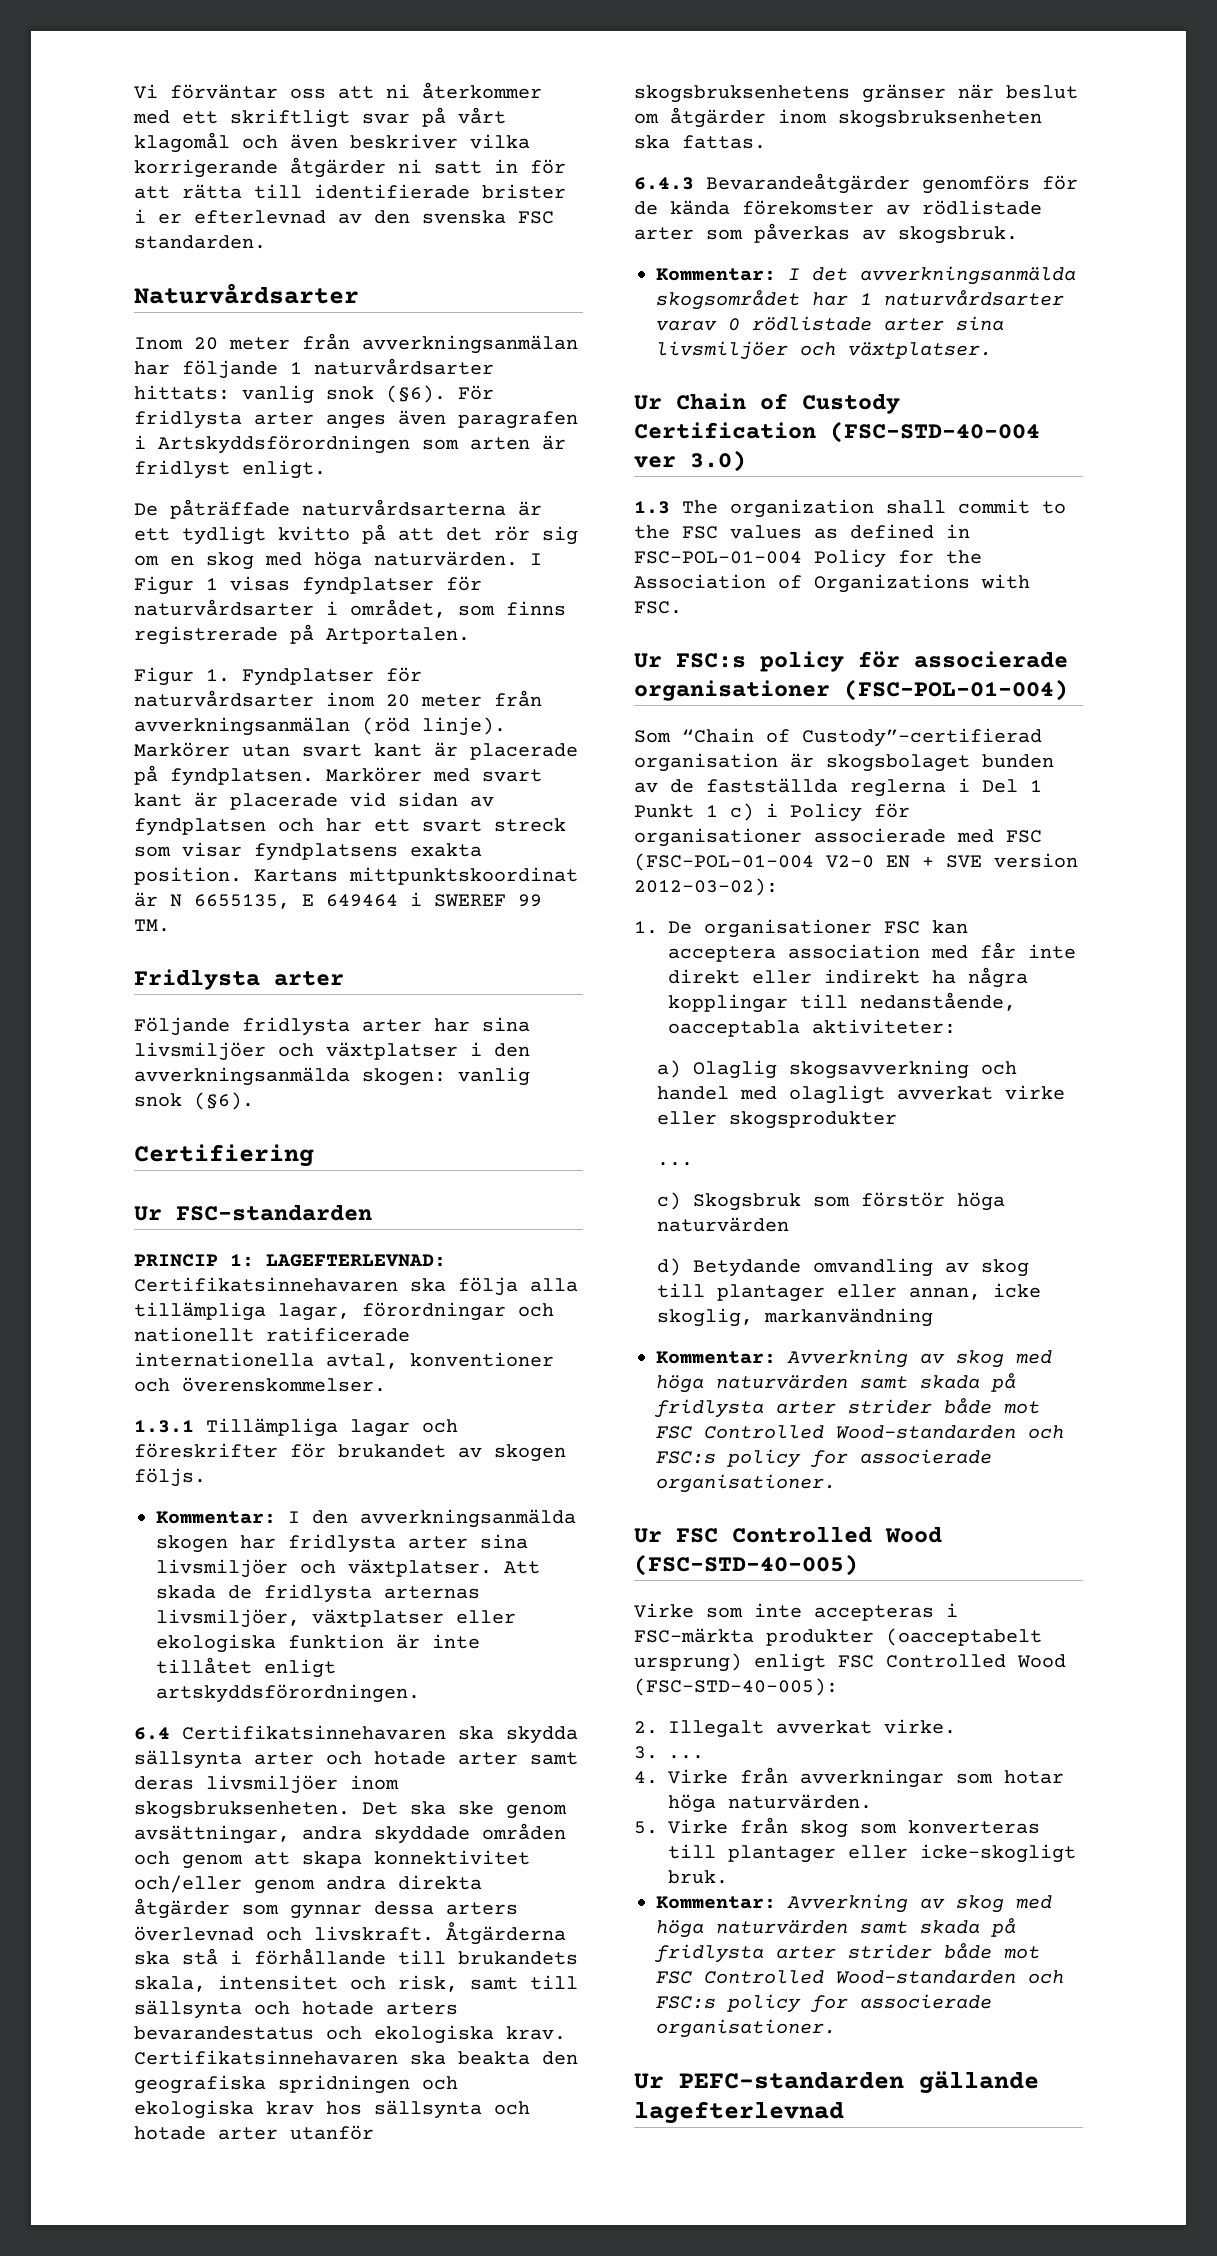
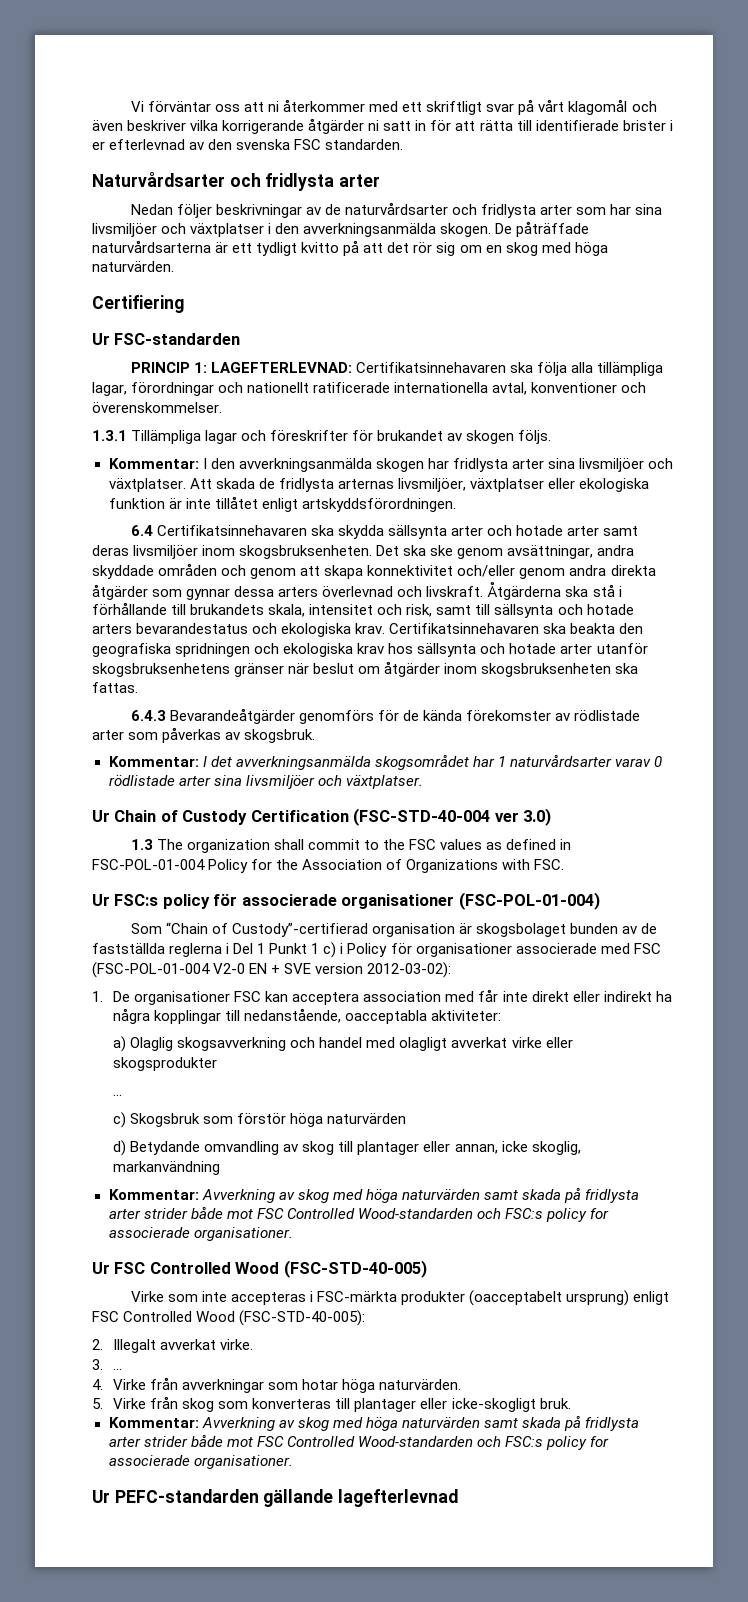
- Naturvårdsarter
- Inom 20 meter från avverkningsanmälan har följande 1 naturvårdsarter hittats: vanlig snok (§6). För fridlysta arter anges även paragrafen i Artskyddsförordningen som arten är fridlyst enligt.
- De påträffade naturvårdsarterna är ett tydligt kvitto på att det rör sig om en skog med höga naturvärden. I Figur 1 visas fyndplatser för naturvårdsarter i området, som finns registrerade på Artportalen.
- Figur 1. Fyndplatser för naturvårdsarter inom 20 meter från avverkningsanmälan (röd linje). Markörer utan svart kant är placerade på fyndplatsen. Markörer med svart kant är placerade vid sidan av fyndplatsen och har ett svart streck som visar fyndplatsens exakta position. Kartans mittpunktskoordinat är N 6655135, E 649464 i SWEREF 99 TM.
- Fridlysta arter
- Följande fridlysta arter har sina livsmiljöer och växtplatser i den avverkningsanmälda skogen: vanlig snok (§6).
+ Naturvårdsarter och fridlysta arter
+ Nedan följer beskrivningar av de naturvårdsarter och fridlysta arter som har sina livsmiljöer och växtplatser i den avverkningsanmälda skogen. De påträffade naturvårdsarterna är ett tydligt kvitto på att det rör sig om en skog med höga naturvärden.

